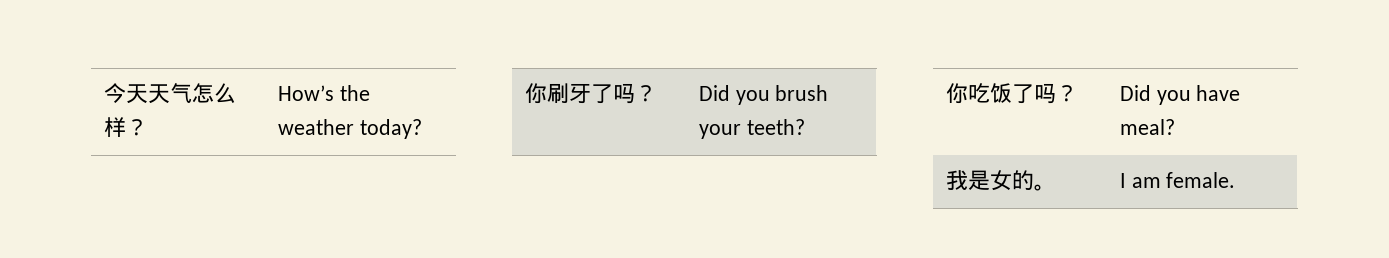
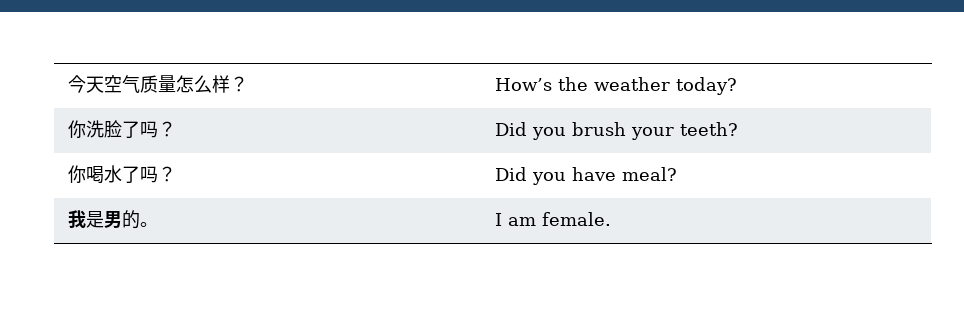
- 今天天气怎么样？ | How’s the weather today?
+ 今天空气质量怎么样？ | How’s the weather today?
- 你刷牙了吗？ | Did you brush your teeth?
+ 你洗脸了吗？ | Did you brush your teeth?
- 你吃饭了吗？ | Did you have meal?
+ 你喝水了吗？ | Did you have meal?
- 我是女的。 | I am female.
+ 我是男的。 | I am female.

